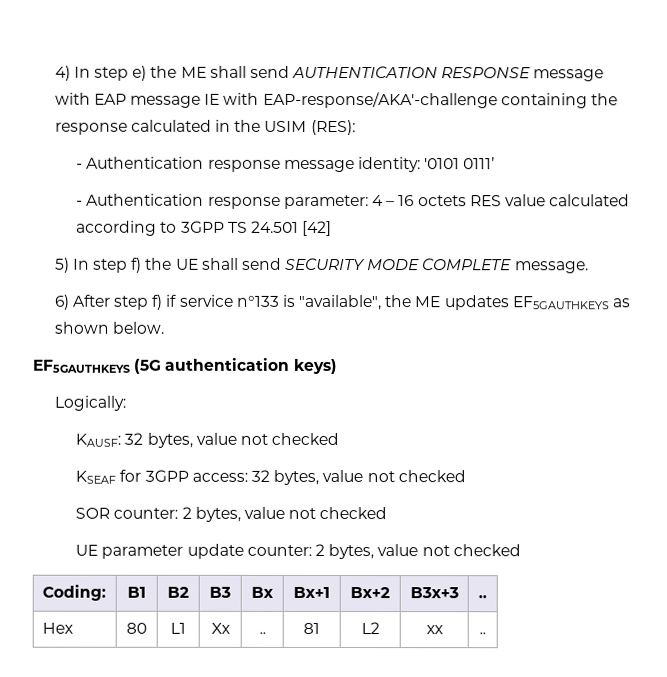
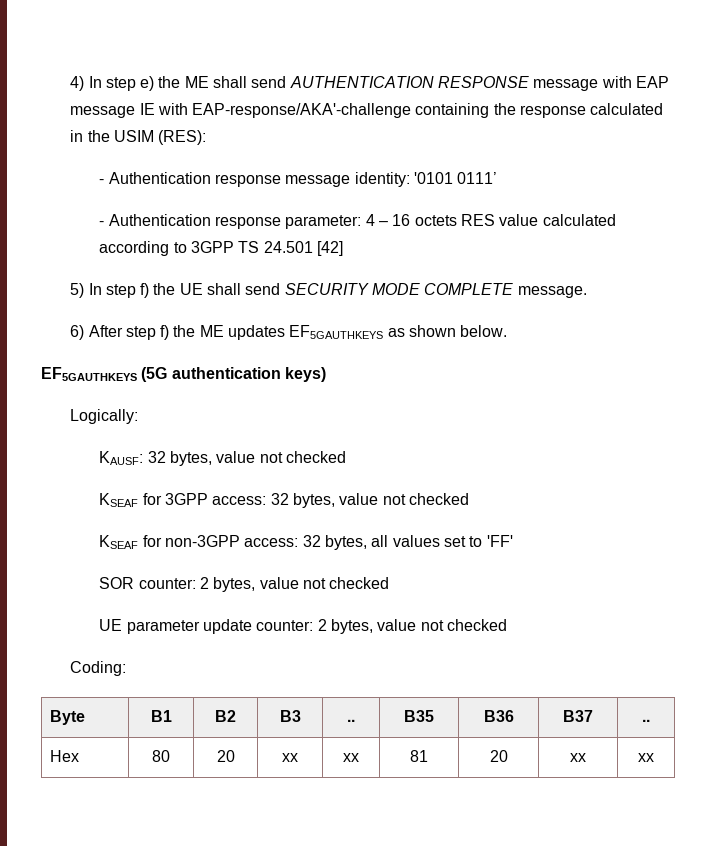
- 6) After step f) if service n°133 is "available", the ME updates EF5GAUTHKEYS as shown below.
+ 6) After step f) the ME updates EF5GAUTHKEYS as shown below.
+ KSEAF for non-3GPP access: 32 bytes, all values set to 'FF'
- Coding: | B1 | B2 | B3 | Bx | Bx+1 | Bx+2 | B3x+3 | ..
+ Coding:
+ Byte | B1 | B2 | B3 | .. | B35 | B36 | B37 | ..
- Hex | 80 | L1 | Xx | .. | 81 | L2 | xx | ..
+ Hex | 80 | 20 | xx | xx | 81 | 20 | xx | xx

